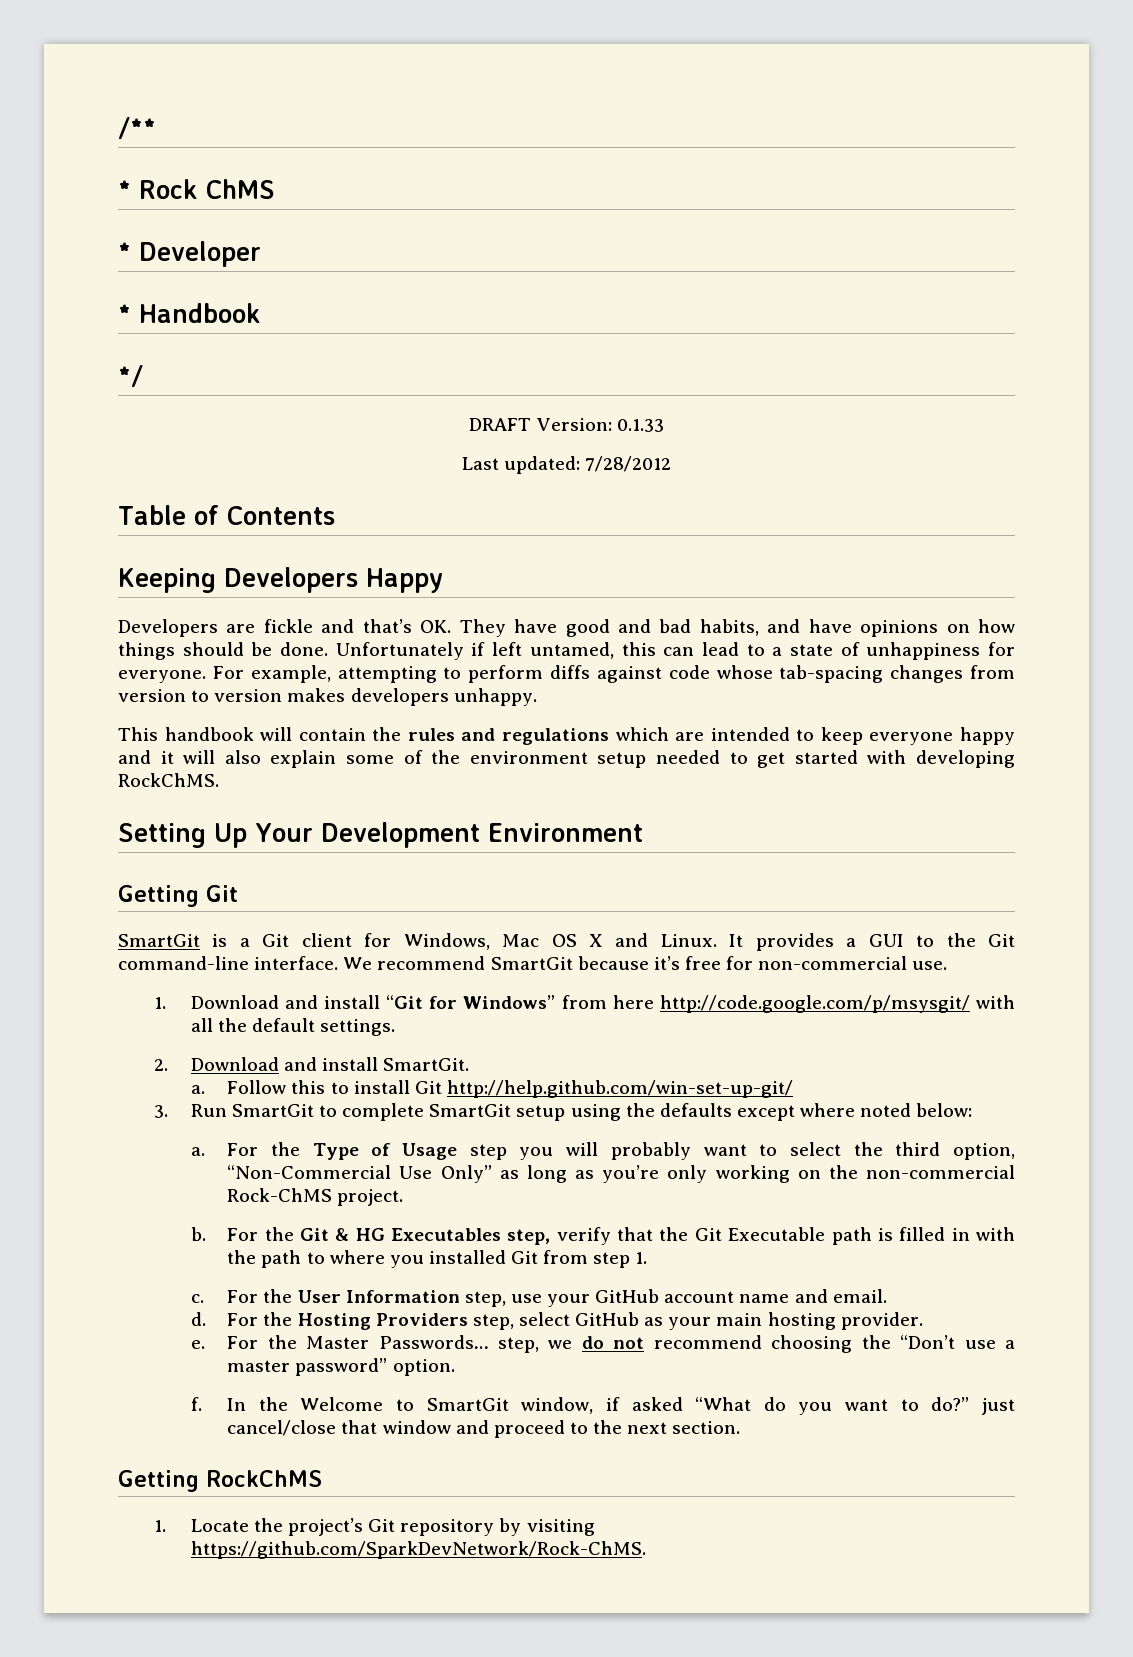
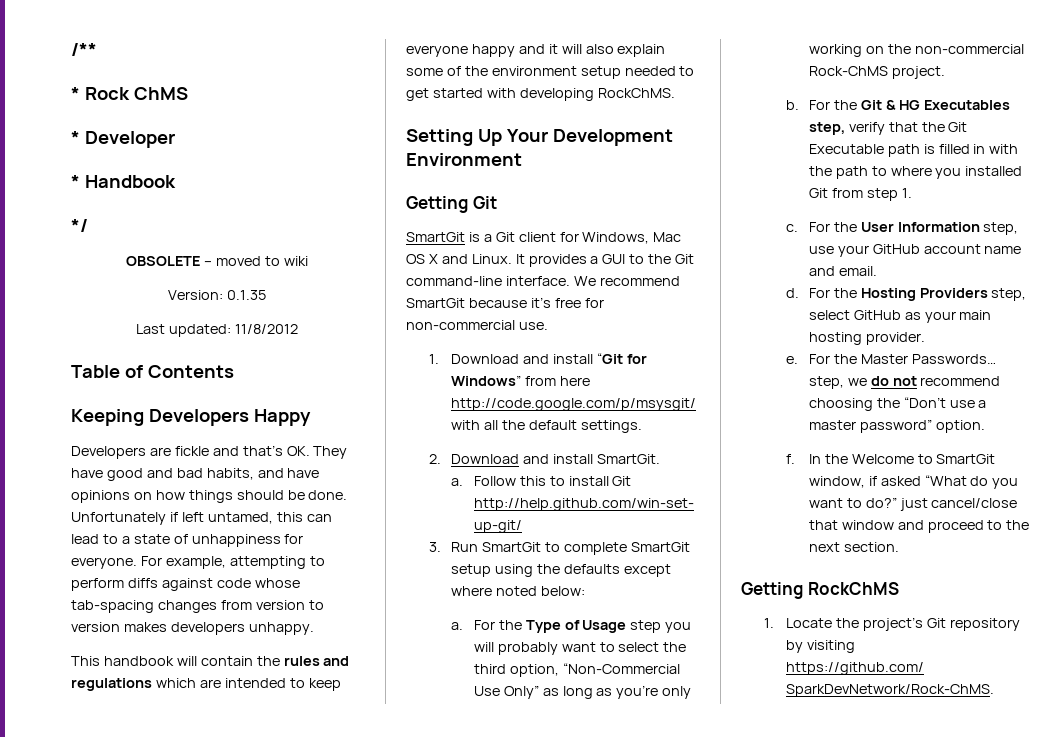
- DRAFT Version: 0.1.33
+ OBSOLETE – moved to wiki
+ Version: 0.1.35
- Last updated: 7/28/2012
+ Last updated: 11/8/2012

